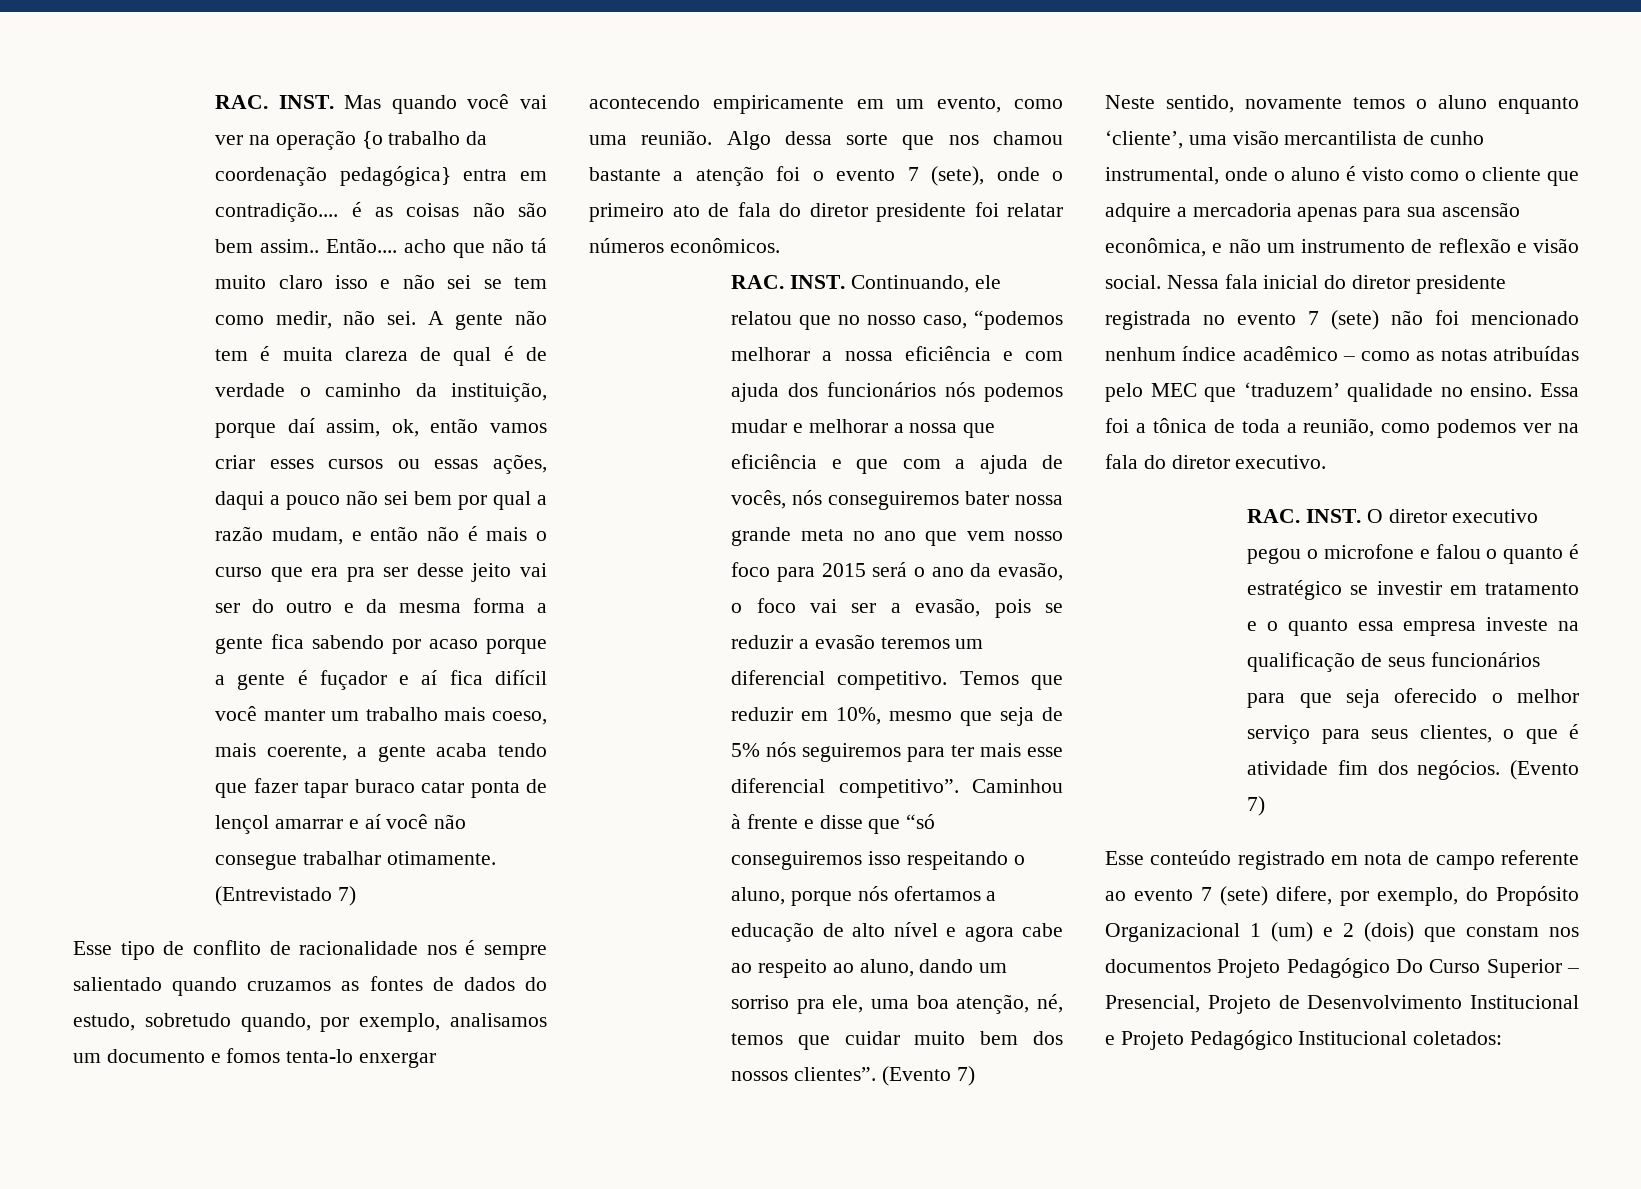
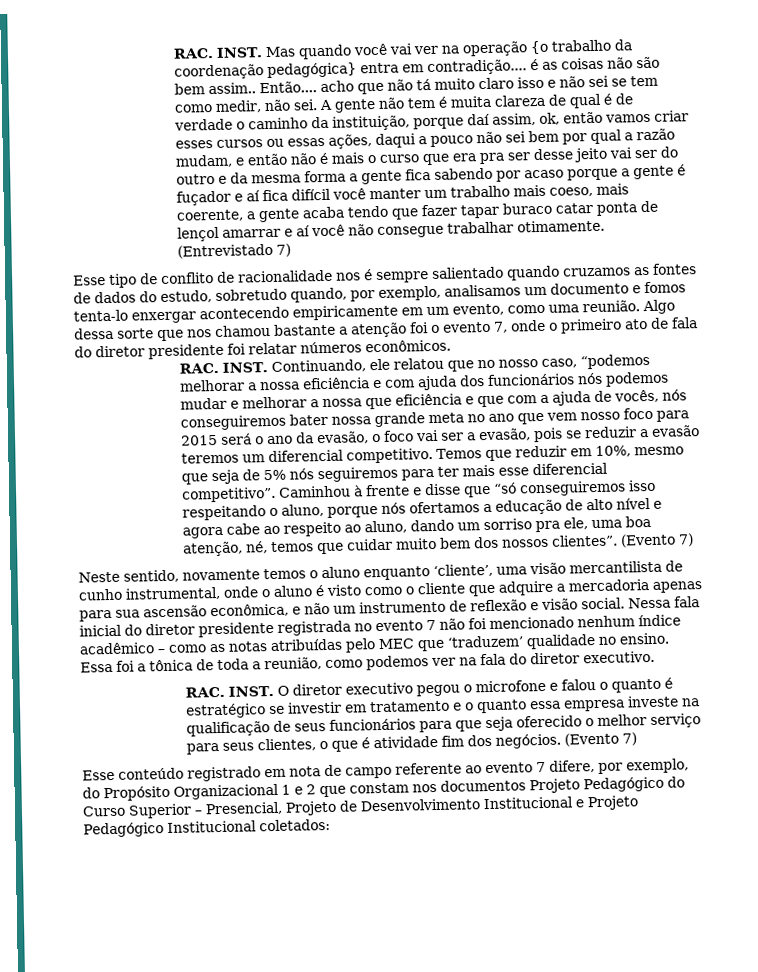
- Algo dessa sorte que nos chamou bastante a atenção foi o evento 7 (sete), onde o primeiro ato de fala do diretor presidente foi relatar números econômicos.
+ Algo dessa sorte que nos chamou bastante a atenção foi o evento 7, onde o primeiro ato de fala do diretor presidente foi relatar números econômicos.
- Nessa fala inicial do diretor presidente registrada no evento 7 (sete) não foi mencionado nenhum índice acadêmico – como as notas atribuídas pelo MEC que ‘traduzem’ qualidade no ensino.
+ Nessa fala inicial do diretor presidente registrada no evento 7 não foi mencionado nenhum índice acadêmico – como as notas atribuídas pelo MEC que ‘traduzem’ qualidade no ensino.
- Esse conteúdo registrado em nota de campo referente ao evento 7 (sete) difere, por exemplo, do Propósito Organizacional 1 (um) e 2 (dois) que constam nos documentos Projeto Pedagógico Do Curso Superior – Presencial, Projeto de Desenvolvimento Institucional e Projeto Pedagógico Institucional coletados:
+ Esse conteúdo registrado em nota de campo referente ao evento 7 difere, por exemplo, do Propósito Organizacional 1 e 2 que constam nos documentos Projeto Pedagógico do Curso Superior – Presencial, Projeto de Desenvolvimento Institucional e Projeto Pedagógico Institucional coletados:

